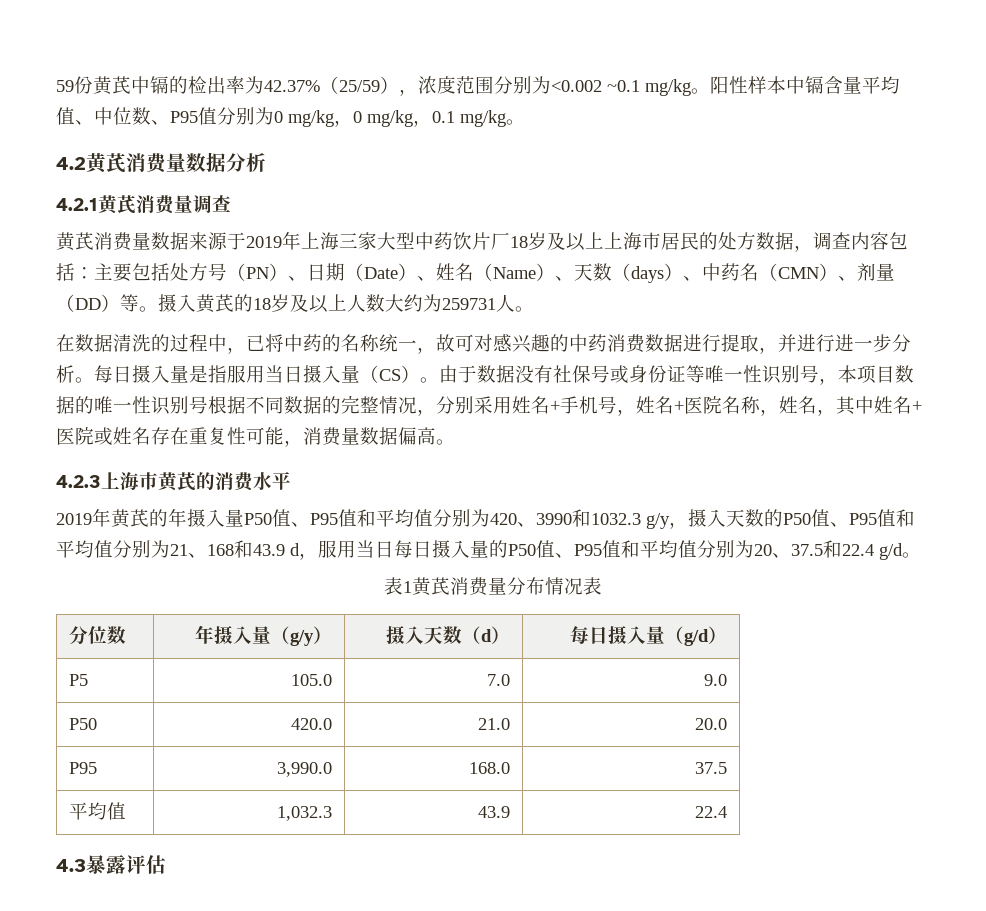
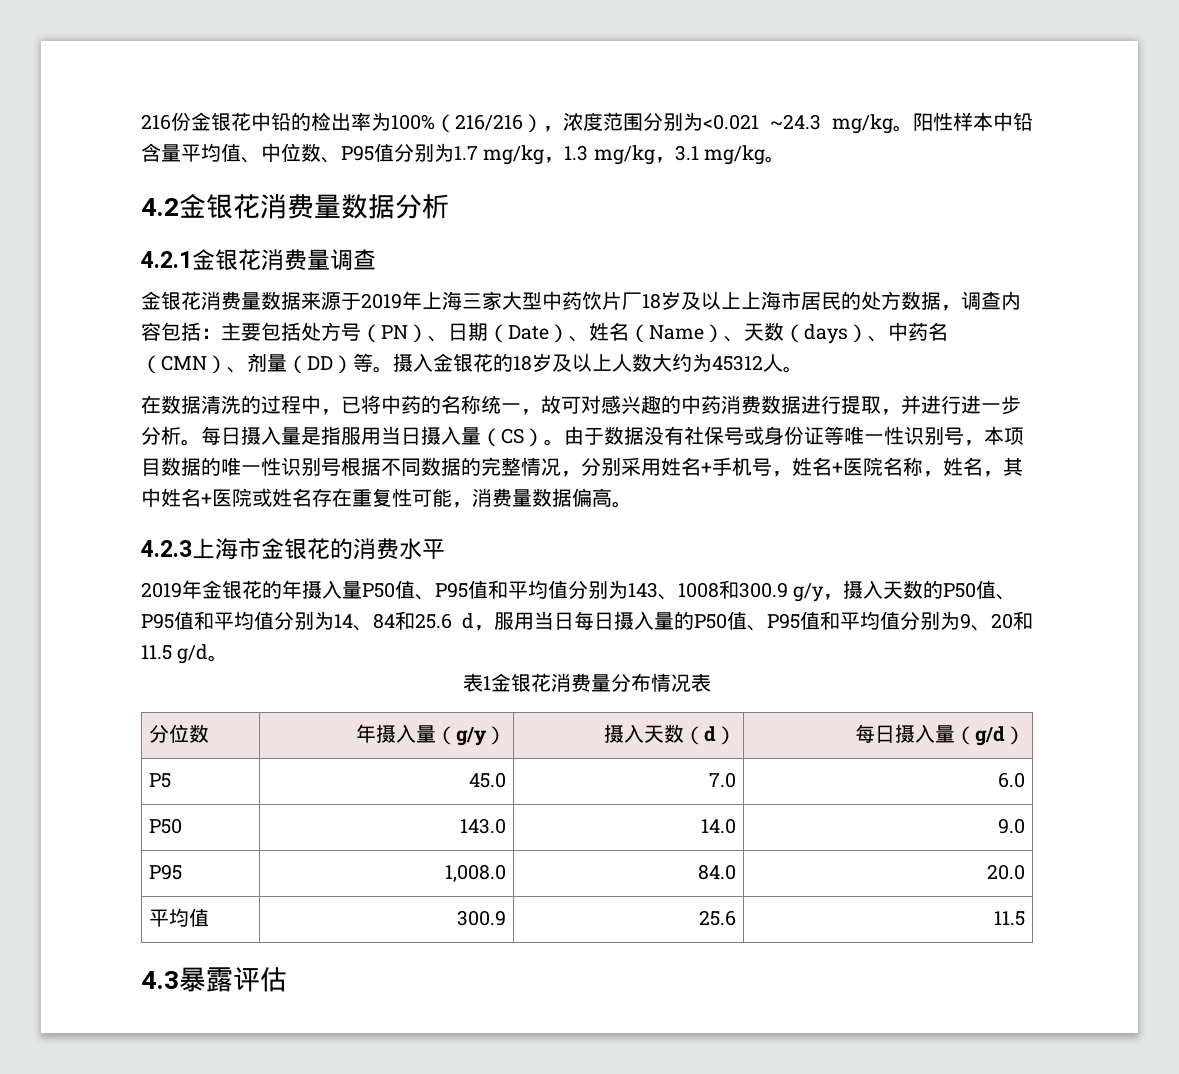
- 59份黄芪中镉的检出率为42.37%（25/59），浓度范围分别为<0.002 ~0.1 mg/kg。
+ 216份金银花中铅的检出率为100%（216/216），浓度范围分别为<0.021 ~24.3 mg/kg。
- 阳性样本中镉含量平均值、中位数、P95值分别为0 mg/kg，0 mg/kg，0.1 mg/kg。
+ 阳性样本中铅含量平均值、中位数、P95值分别为1.7 mg/kg，1.3 mg/kg，3.1 mg/kg。
- 4.2黄芪消费量数据分析
+ 4.2金银花消费量数据分析
- 4.2.1黄芪消费量调查
+ 4.2.1金银花消费量调查
- 黄芪消费量数据来源于2019年上海三家大型中药饮片厂18岁及以上上海市居民的处方数据，调查内容包括：主要包括处方号（PN）、日期（Date）、姓名（Name）、天数（days）、中药名（CMN）、剂量（DD）等。
+ 金银花消费量数据来源于2019年上海三家大型中药饮片厂18岁及以上上海市居民的处方数据，调查内容包括：主要包括处方号（PN）、日期（Date）、姓名（Name）、天数（days）、中药名（CMN）、剂量（DD）等。
- 摄入黄芪的18岁及以上人数大约为259731人。
+ 摄入金银花的18岁及以上人数大约为45312人。
- 4.2.3上海市黄芪的消费水平
+ 4.2.3上海市金银花的消费水平
- 2019年黄芪的年摄入量P50值、P95值和平均值分别为420、3990和1032.3 g/y，摄入天数的P50值、P95值和平均值分别为21、168和43.9 d，服用当日每日摄入量的P50值、P95值和平均值分别为20、37.5和22.4 g/d。
+ 2019年金银花的年摄入量P50值、P95值和平均值分别为143、1008和300.9 g/y，摄入天数的P50值、P95值和平均值分别为14、84和25.6 d，服用当日每日摄入量的P50值、P95值和平均值分别为9、20和11.5 g/d。
- 表1黄芪消费量分布情况表
+ 表1金银花消费量分布情况表
- P5 | 105.0 | 7.0 | 9.0
+ P5 | 45.0 | 7.0 | 6.0
- P50 | 420.0 | 21.0 | 20.0
- P95 | 3,990.0 | 168.0 | 37.5
+ P50 | 143.0 | 14.0 | 9.0
+ P95 | 1,008.0 | 84.0 | 20.0
- 平均值 | 1,032.3 | 43.9 | 22.4
+ 平均值 | 300.9 | 25.6 | 11.5

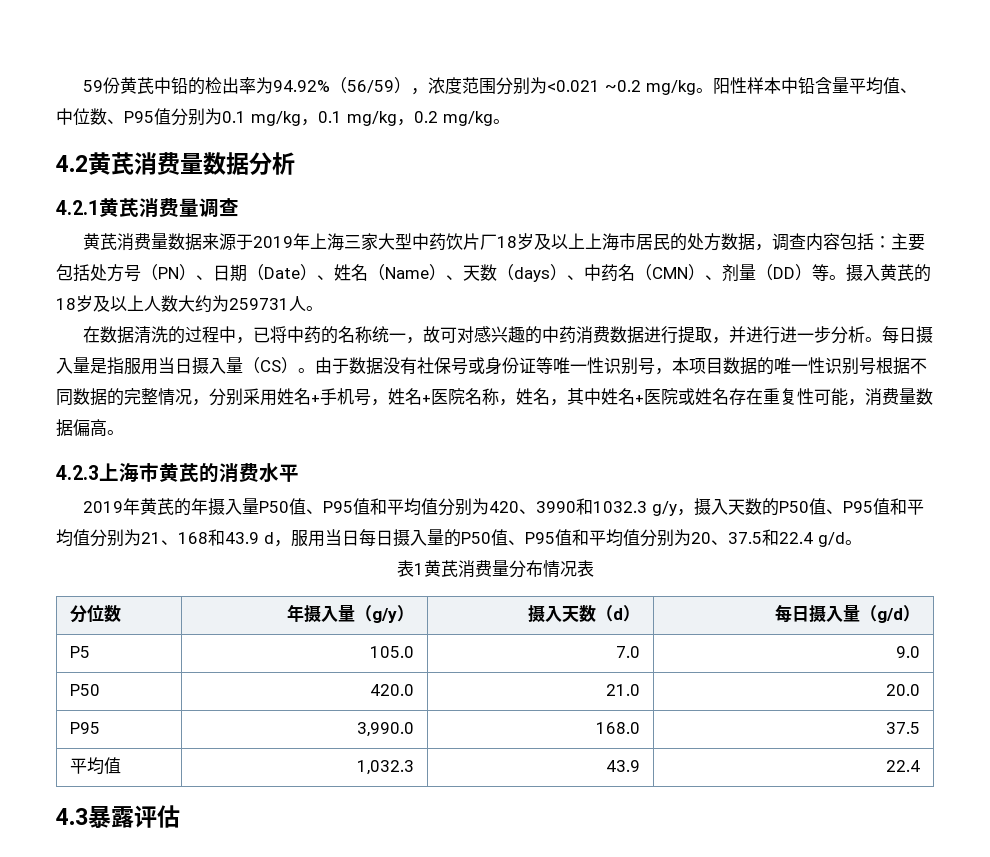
- 216份金银花中铅的检出率为100%（216/216），浓度范围分别为<0.021 ~24.3 mg/kg。
+ 59份黄芪中铅的检出率为94.92%（56/59），浓度范围分别为<0.021 ~0.2 mg/kg。
- 阳性样本中铅含量平均值、中位数、P95值分别为1.7 mg/kg，1.3 mg/kg，3.1 mg/kg。
+ 阳性样本中铅含量平均值、中位数、P95值分别为0.1 mg/kg，0.1 mg/kg，0.2 mg/kg。
- 4.2金银花消费量数据分析
+ 4.2黄芪消费量数据分析
- 4.2.1金银花消费量调查
+ 4.2.1黄芪消费量调查
- 金银花消费量数据来源于2019年上海三家大型中药饮片厂18岁及以上上海市居民的处方数据，调查内容包括：主要包括处方号（PN）、日期（Date）、姓名（Name）、天数（days）、中药名（CMN）、剂量（DD）等。
+ 黄芪消费量数据来源于2019年上海三家大型中药饮片厂18岁及以上上海市居民的处方数据，调查内容包括：主要包括处方号（PN）、日期（Date）、姓名（Name）、天数（days）、中药名（CMN）、剂量（DD）等。
- 摄入金银花的18岁及以上人数大约为45312人。
+ 摄入黄芪的18岁及以上人数大约为259731人。
- 4.2.3上海市金银花的消费水平
+ 4.2.3上海市黄芪的消费水平
- 2019年金银花的年摄入量P50值、P95值和平均值分别为143、1008和300.9 g/y，摄入天数的P50值、P95值和平均值分别为14、84和25.6 d，服用当日每日摄入量的P50值、P95值和平均值分别为9、20和11.5 g/d。
+ 2019年黄芪的年摄入量P50值、P95值和平均值分别为420、3990和1032.3 g/y，摄入天数的P50值、P95值和平均值分别为21、168和43.9 d，服用当日每日摄入量的P50值、P95值和平均值分别为20、37.5和22.4 g/d。
- 表1金银花消费量分布情况表
+ 表1黄芪消费量分布情况表
- P5 | 45.0 | 7.0 | 6.0
+ P5 | 105.0 | 7.0 | 9.0
- P50 | 143.0 | 14.0 | 9.0
- P95 | 1,008.0 | 84.0 | 20.0
+ P50 | 420.0 | 21.0 | 20.0
+ P95 | 3,990.0 | 168.0 | 37.5
- 平均值 | 300.9 | 25.6 | 11.5
+ 平均值 | 1,032.3 | 43.9 | 22.4

